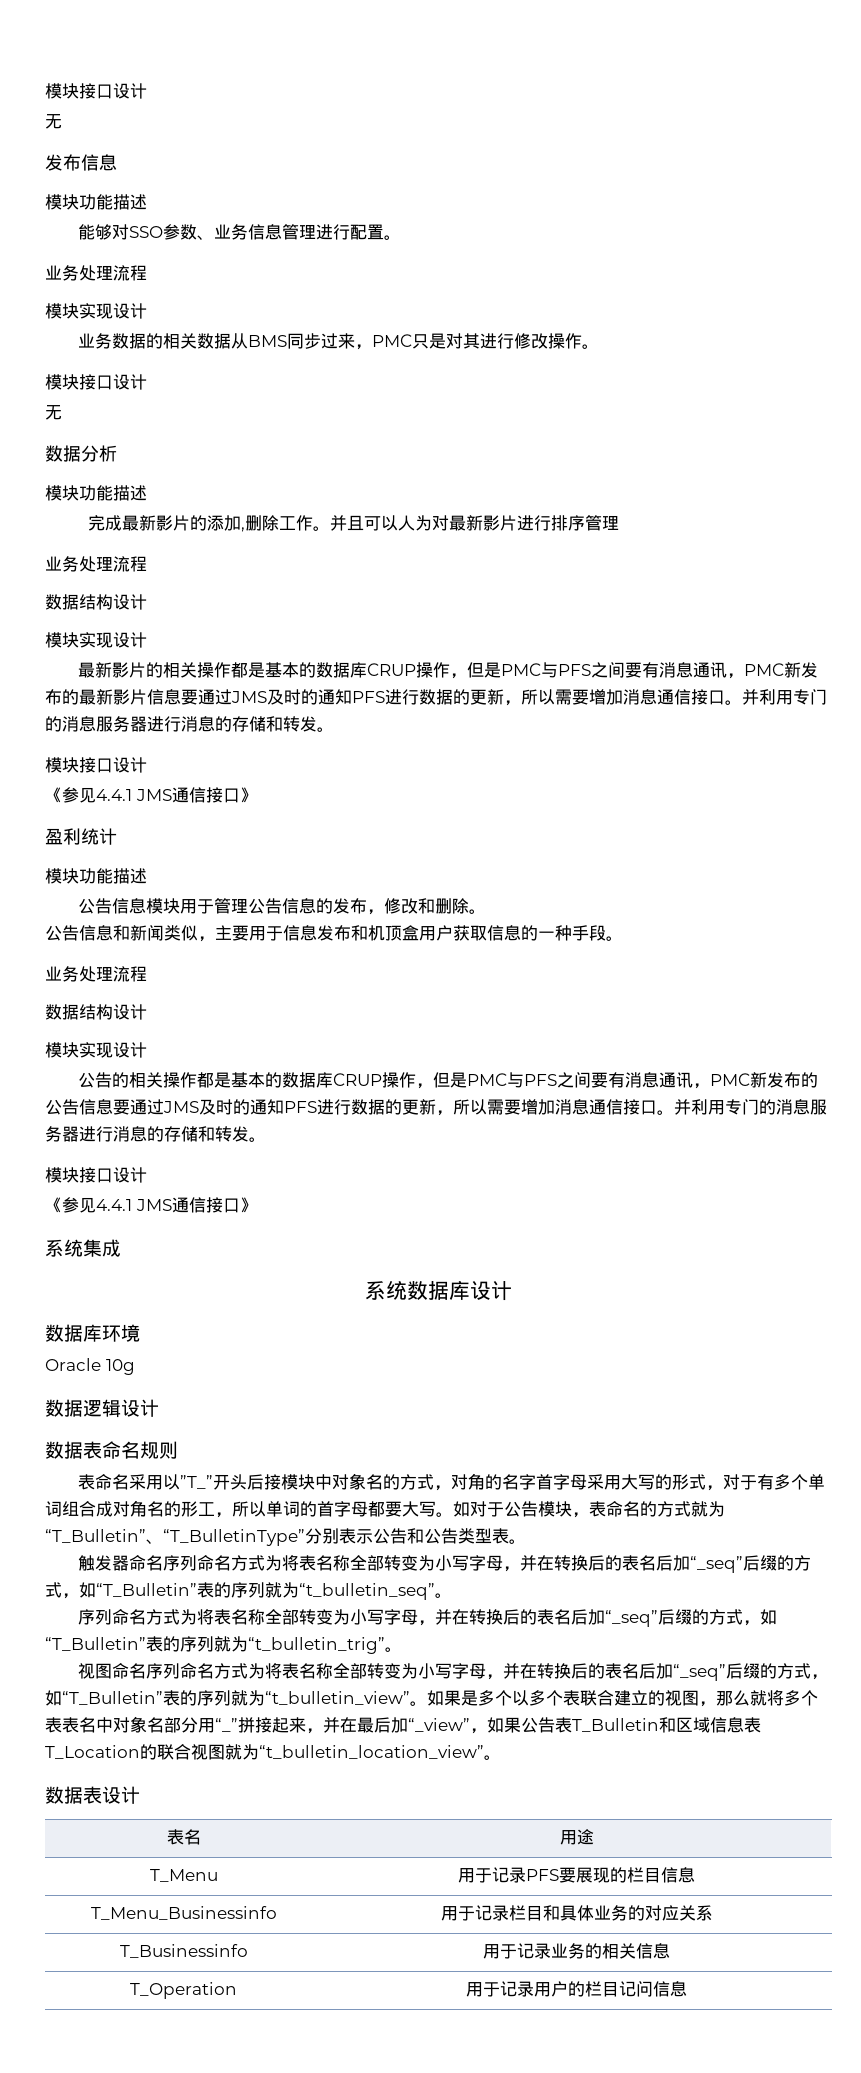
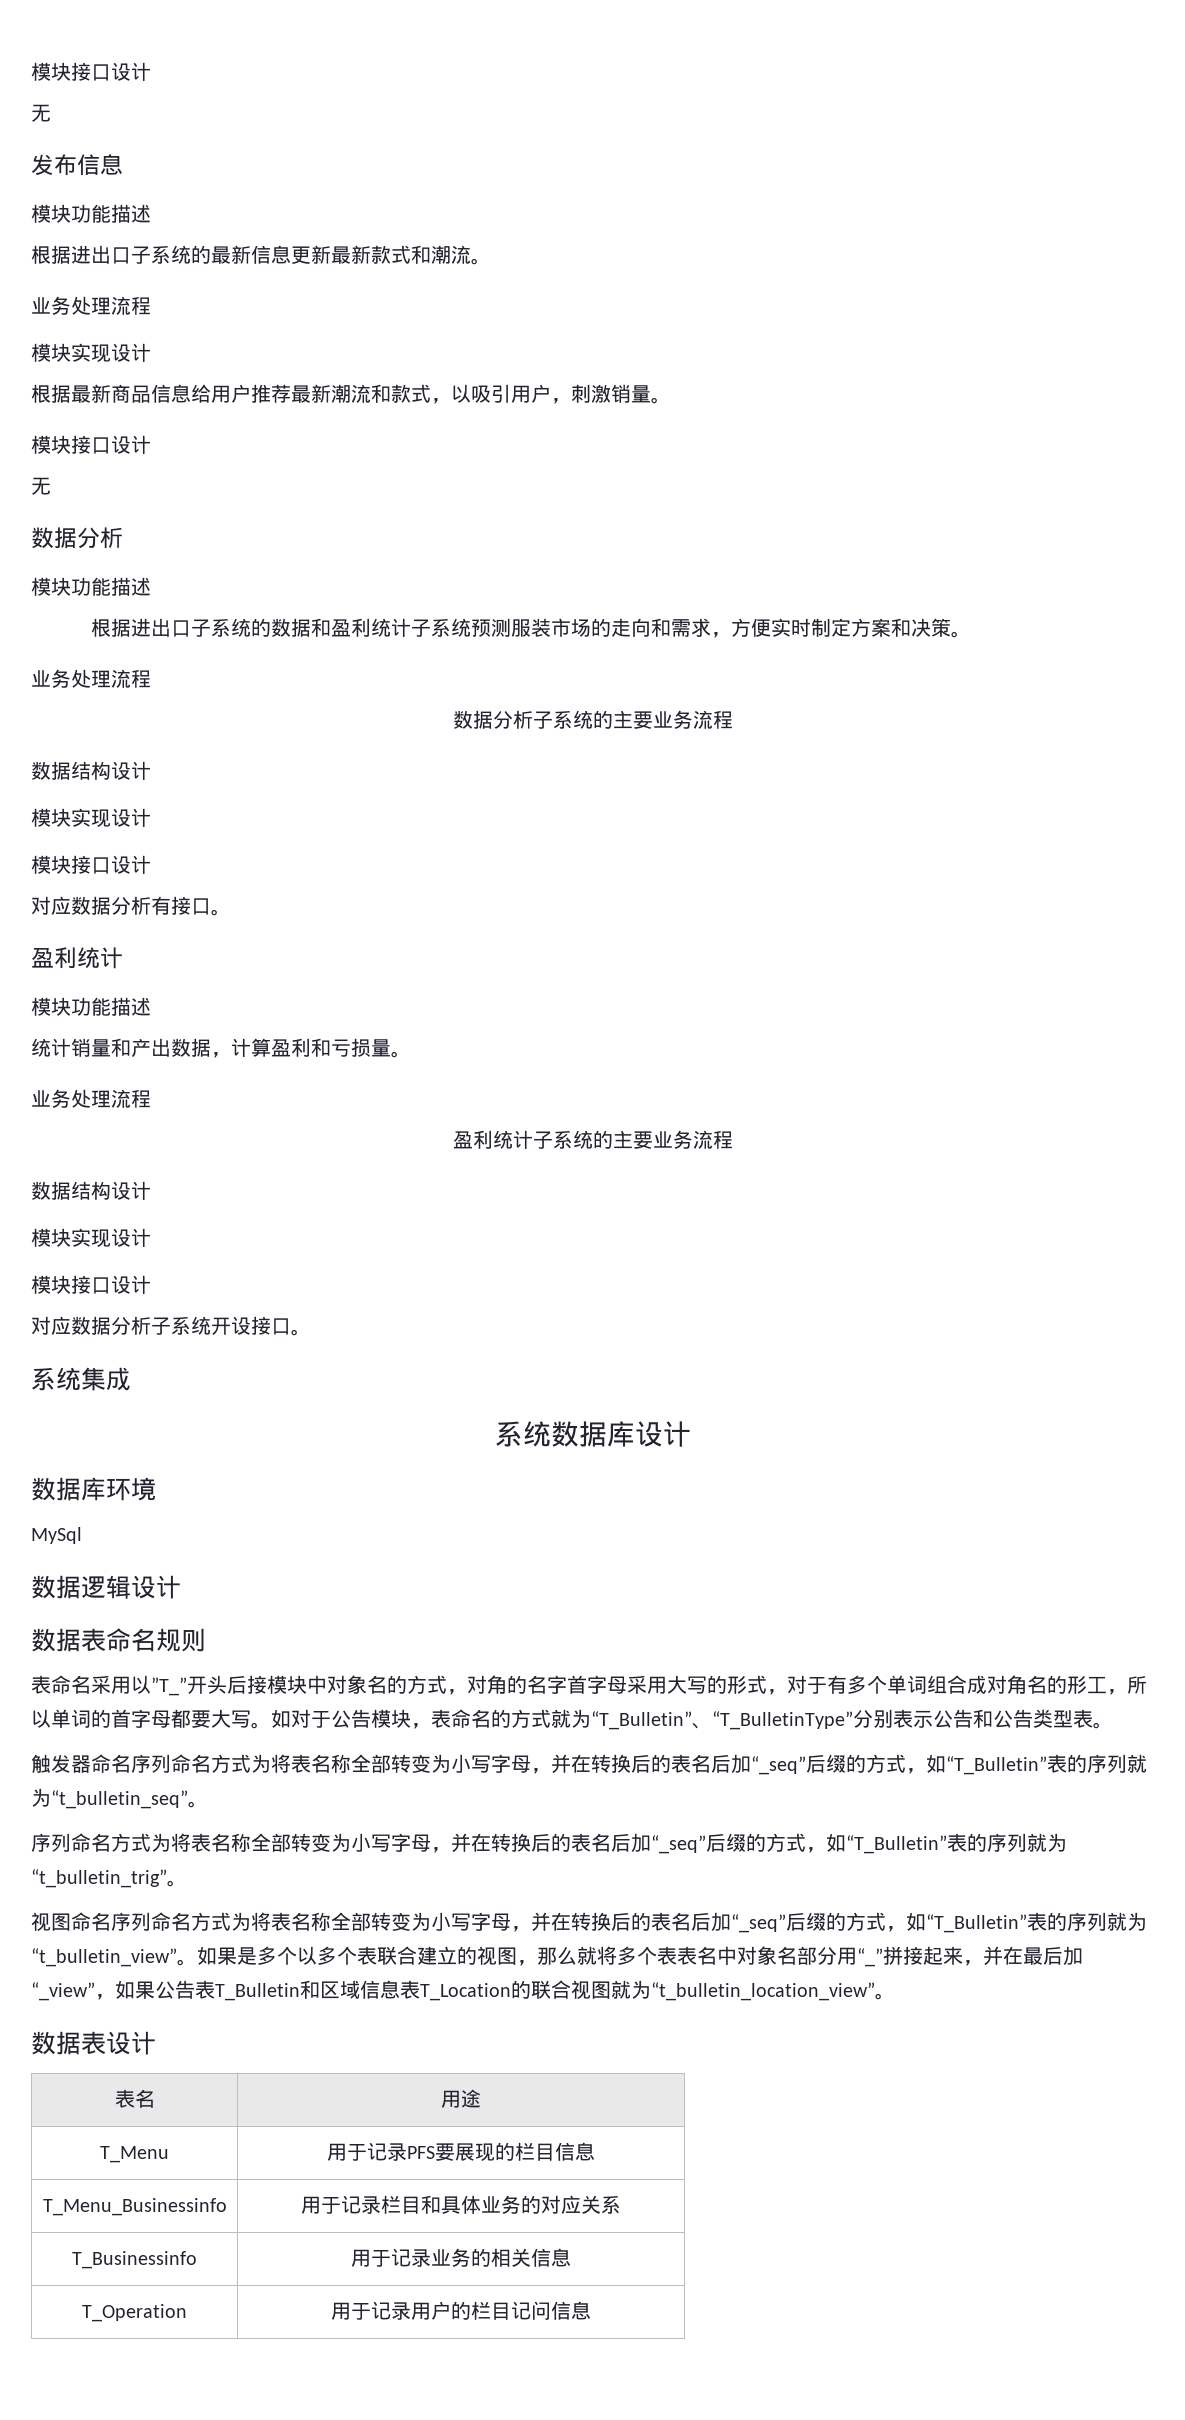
- 能够对SSO参数、业务信息管理进行配置。
+ 根据进出口子系统的最新信息更新最新款式和潮流。
- 业务数据的相关数据从BMS同步过来，PMC只是对其进行修改操作。
+ 根据最新商品信息给用户推荐最新潮流和款式，以吸引用户，刺激销量。
- 完成最新影片的添加,删除工作。并且可以人为对最新影片进行排序管理
+ 根据进出口子系统的数据和盈利统计子系统预测服装市场的走向和需求，方便实时制定方案和决策。
  业务处理流程
+ 数据分析子系统的主要业务流程
  数据结构设计
  模块实现设计
- 最新影片的相关操作都是基本的数据库CRUP操作，但是PMC与PFS之间要有消息通讯，PMC新发布的最新影片信息要通过JMS及时的通知PFS进行数据的更新，所以需要增加消息通信接口。并利用专门的消息服务器进行消息的存储和转发。
  模块接口设计
- 《参见4.4.1 JMS通信接口》
+ 对应数据分析有接口。
- 公告信息模块用于管理公告信息的发布，修改和删除。
- 公告信息和新闻类似，主要用于信息发布和机顶盒用户获取信息的一种手段。
+ 统计销量和产出数据，计算盈利和亏损量。
  业务处理流程
+ 盈利统计子系统的主要业务流程
  数据结构设计
  模块实现设计
- 公告的相关操作都是基本的数据库CRUP操作，但是PMC与PFS之间要有消息通讯，PMC新发布的公告信息要通过JMS及时的通知PFS进行数据的更新，所以需要增加消息通信接口。并利用专门的消息服务器进行消息的存储和转发。
  模块接口设计
- 《参见4.4.1 JMS通信接口》
+ 对应数据分析子系统开设接口。
- Oracle 10g
+ MySql

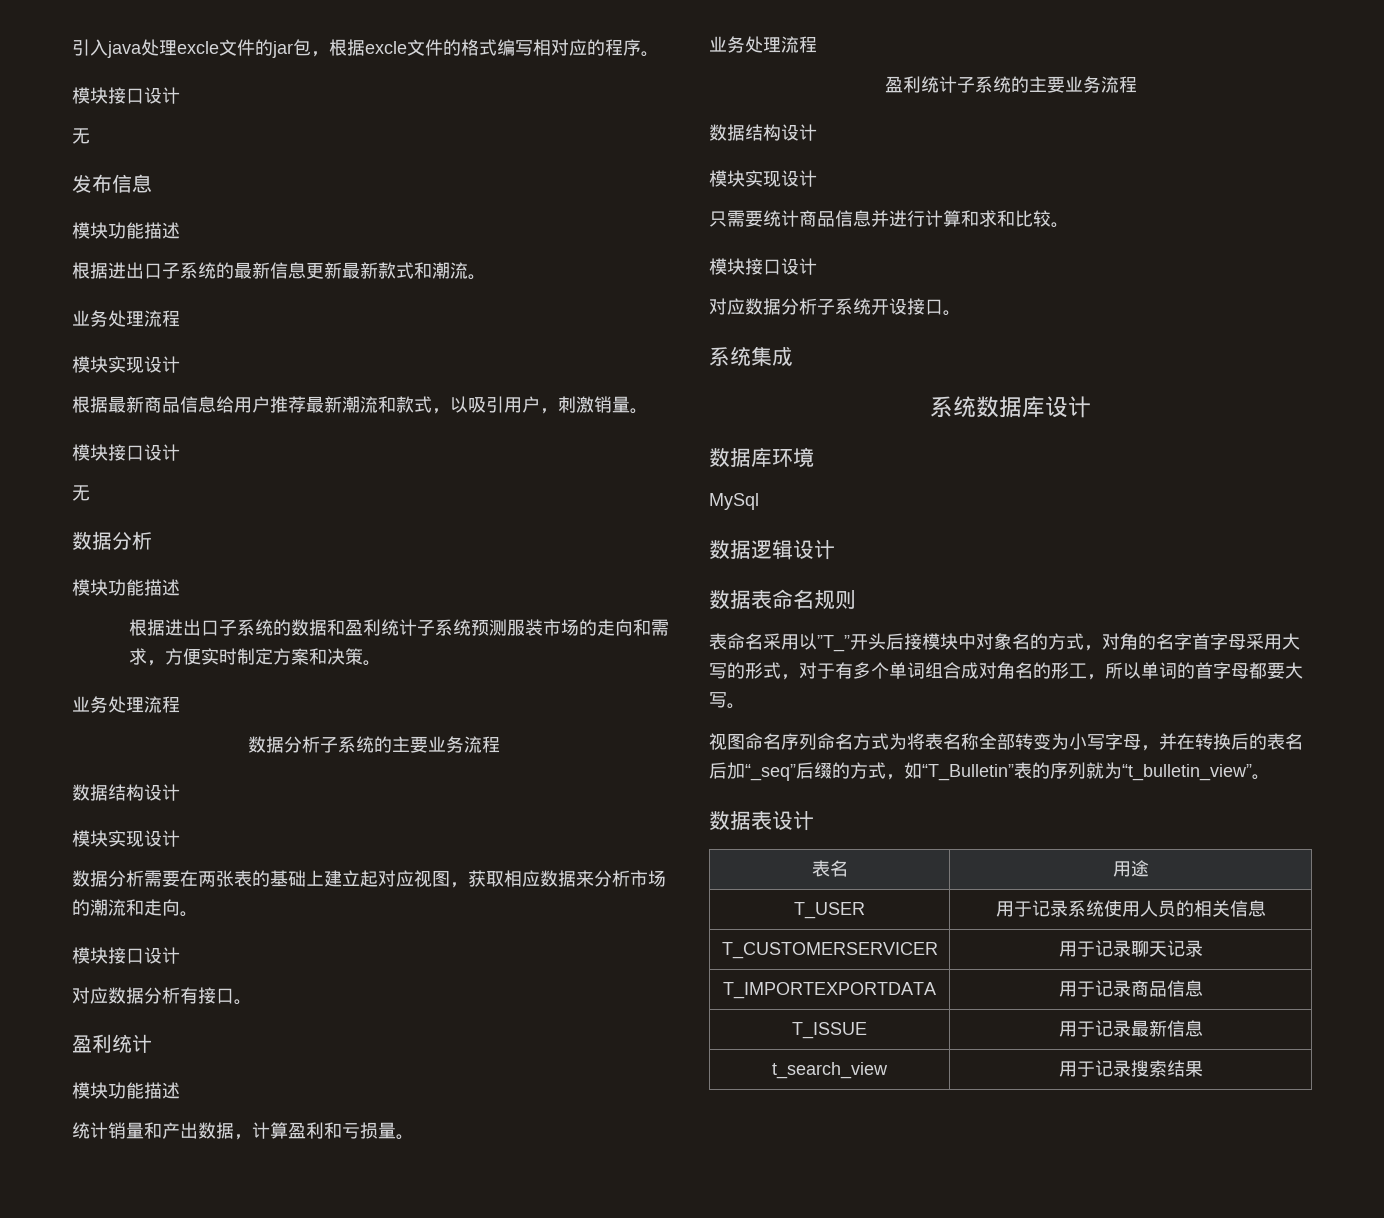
+ 引入java处理excle文件的jar包，根据excle文件的格式编写相对应的程序。
+ 数据分析需要在两张表的基础上建立起对应视图，获取相应数据来分析市场的潮流和走向。
+ 只需要统计商品信息并进行计算和求和比较。
- 如对于公告模块，表命名的方式就为“T_Bulletin”、“T_BulletinType”分别表示公告和公告类型表。
- 触发器命名序列命名方式为将表名称全部转变为小写字母，并在转换后的表名后加“_seq”后缀的方式，如“T_Bulletin”表的序列就为“t_bulletin_seq”。
- 序列命名方式为将表名称全部转变为小写字母，并在转换后的表名后加“_seq”后缀的方式，如“T_Bulletin”表的序列就为“t_bulletin_trig”。
- 如果是多个以多个表联合建立的视图，那么就将多个表表名中对象名部分用“_”拼接起来，并在最后加“_view”，如果公告表T_Bulletin和区域信息表T_Location的联合视图就为“t_bulletin_location_view”。
- T_Menu | 用于记录PFS要展现的栏目信息
- T_Menu_Businessinfo | 用于记录栏目和具体业务的对应关系
- T_Businessinfo | 用于记录业务的相关信息
+ T_USER | 用于记录系统使用人员的相关信息
- T_Operation | 用于记录用户的栏目记问信息
+ T_CUSTOMERSERVICER | 用于记录聊天记录
+ T_IMPORTEXPORTDATA | 用于记录商品信息
+ T_ISSUE | 用于记录最新信息
+ t_search_view | 用于记录搜索结果

